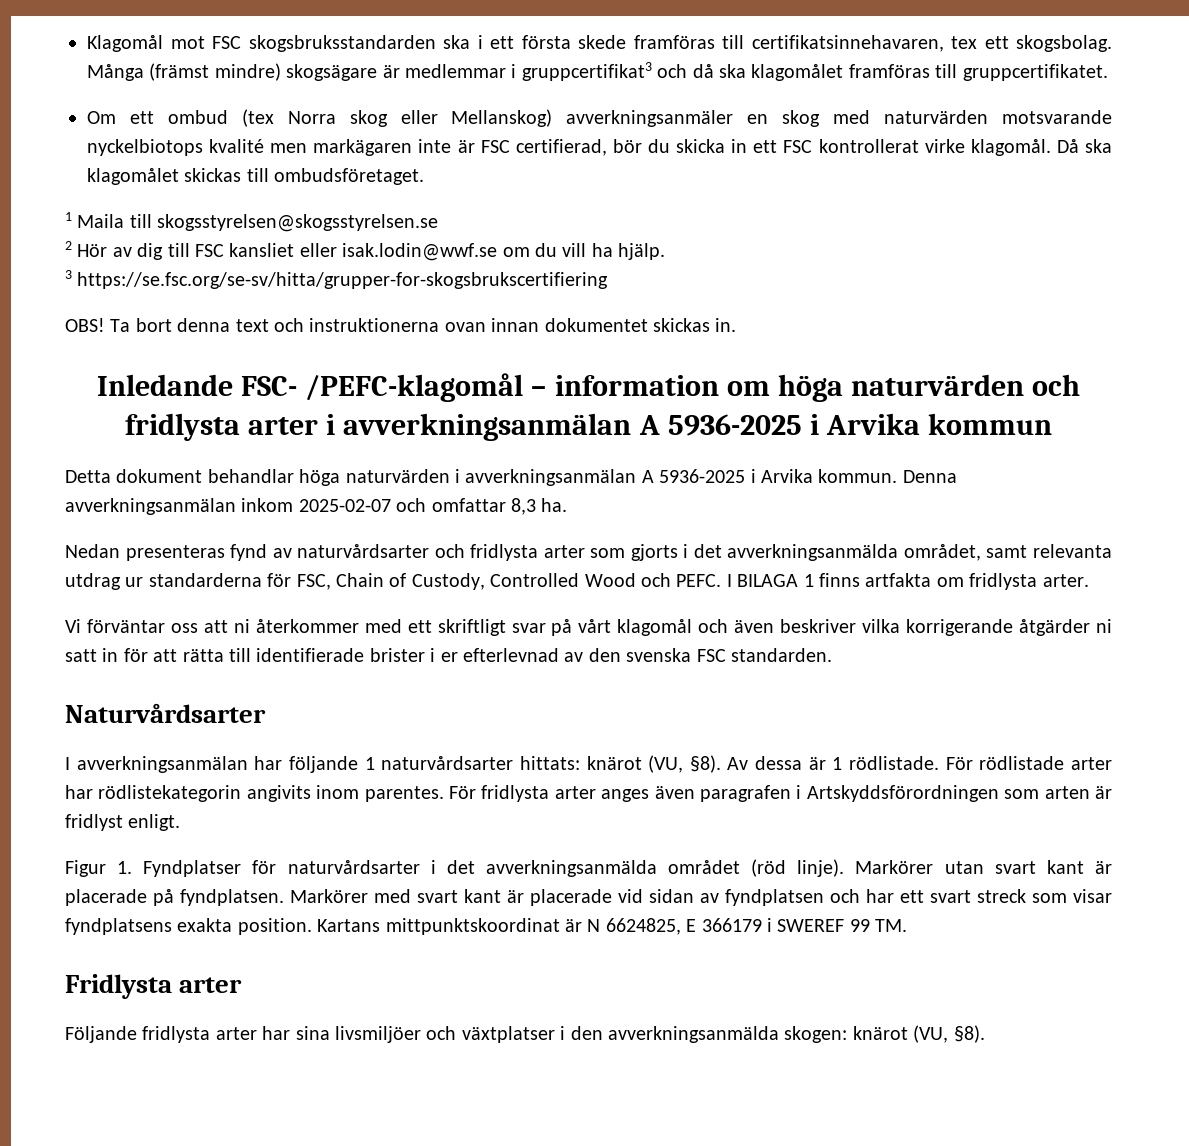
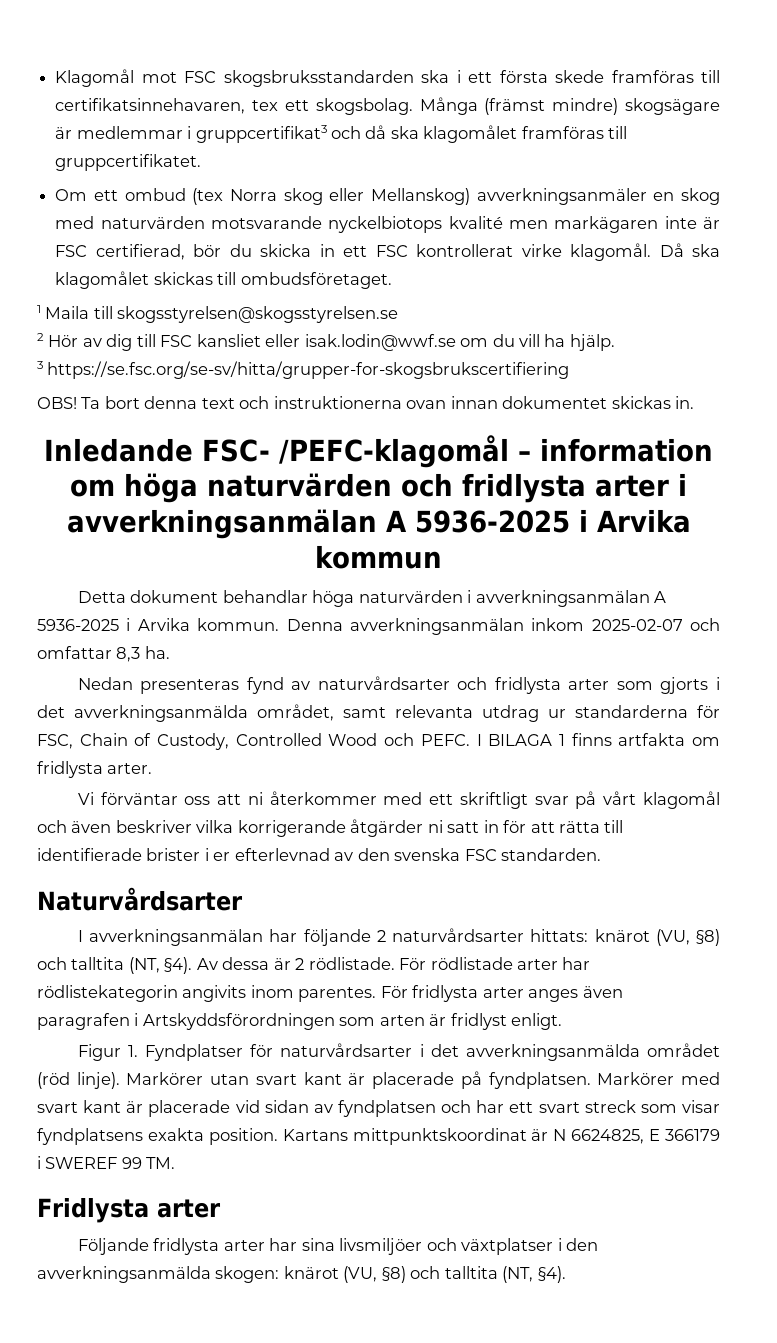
- I avverkningsanmälan har följande 1 naturvårdsarter hittats: knärot (VU, §8).
+ I avverkningsanmälan har följande 2 naturvårdsarter hittats: knärot (VU, §8) och talltita (NT, §4).
- Av dessa är 1 rödlistade.
+ Av dessa är 2 rödlistade.
- Följande fridlysta arter har sina livsmiljöer och växtplatser i den avverkningsanmälda skogen: knärot (VU, §8).
+ Följande fridlysta arter har sina livsmiljöer och växtplatser i den avverkningsanmälda skogen: knärot (VU, §8) och talltita (NT, §4).

